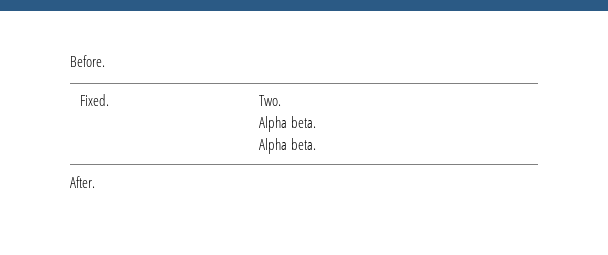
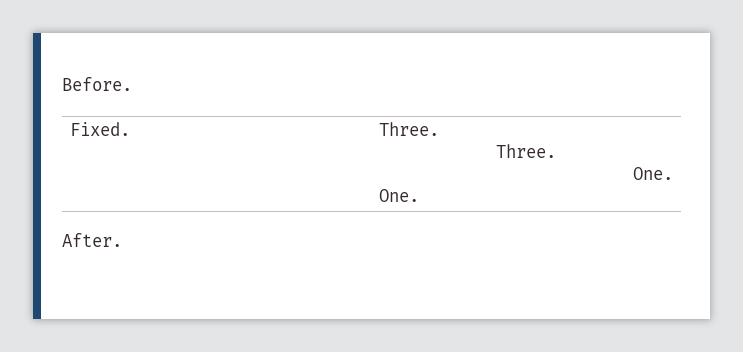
- Fixed. | Two.
- Alpha beta.
- Alpha beta.
+ Fixed. | Three.
+ Three.
+ One.
+ One.

